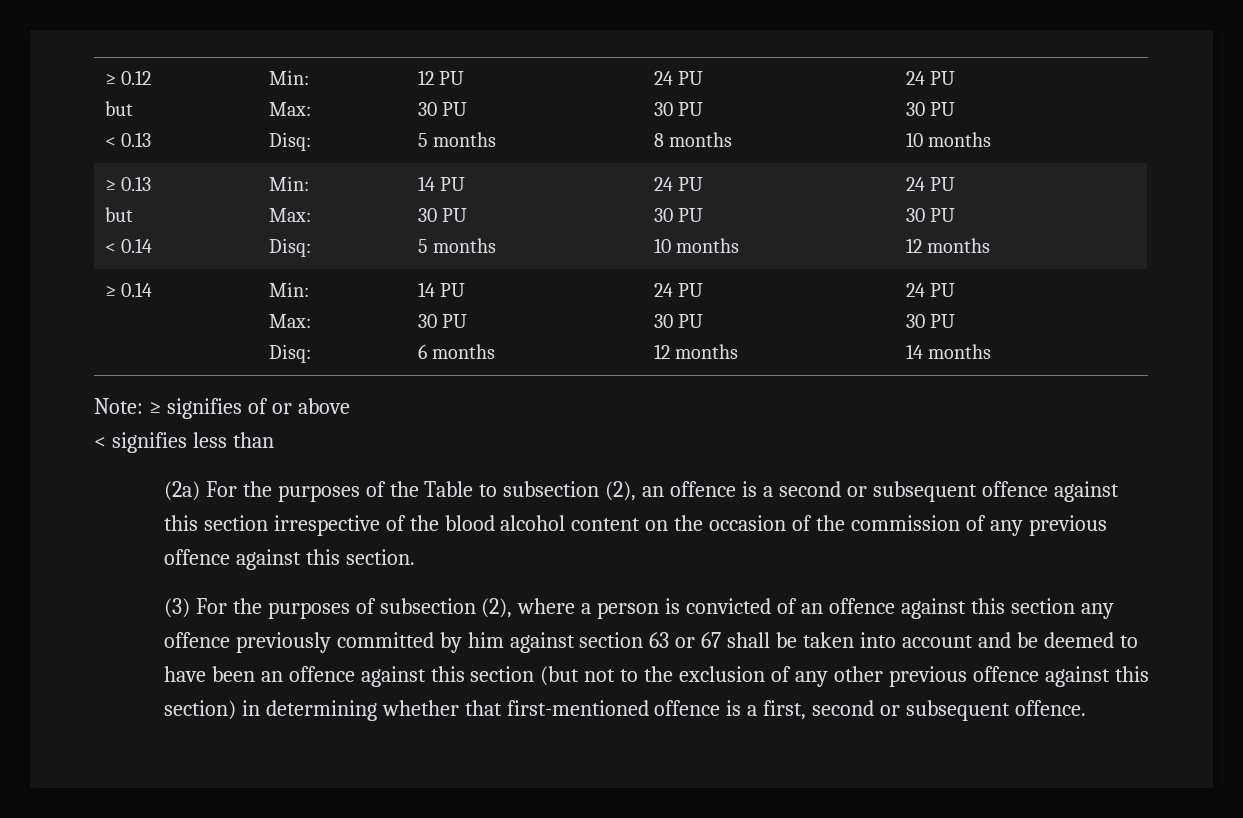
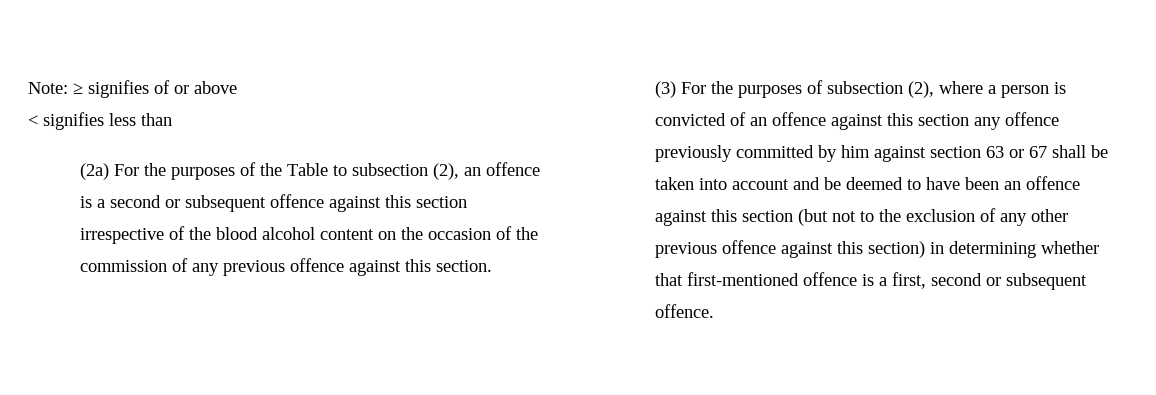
- ≥ 0.12
- but
- < 0.13 | Min:
- Max:
- Disq: | 12 PU
- 30 PU
- 5 months | 24 PU
- 30 PU
- 8 months | 24 PU
- 30 PU
- 10 months
- ≥ 0.13
- but
- < 0.14 | Min:
- Max:
- Disq: | 14 PU
- 30 PU
- 5 months | 24 PU
- 30 PU
- 10 months | 24 PU
- 30 PU
- 12 months
- ≥ 0.14 | Min:
- Max:
- Disq: | 14 PU
- 30 PU
- 6 months | 24 PU
- 30 PU
- 12 months | 24 PU
- 30 PU
- 14 months

